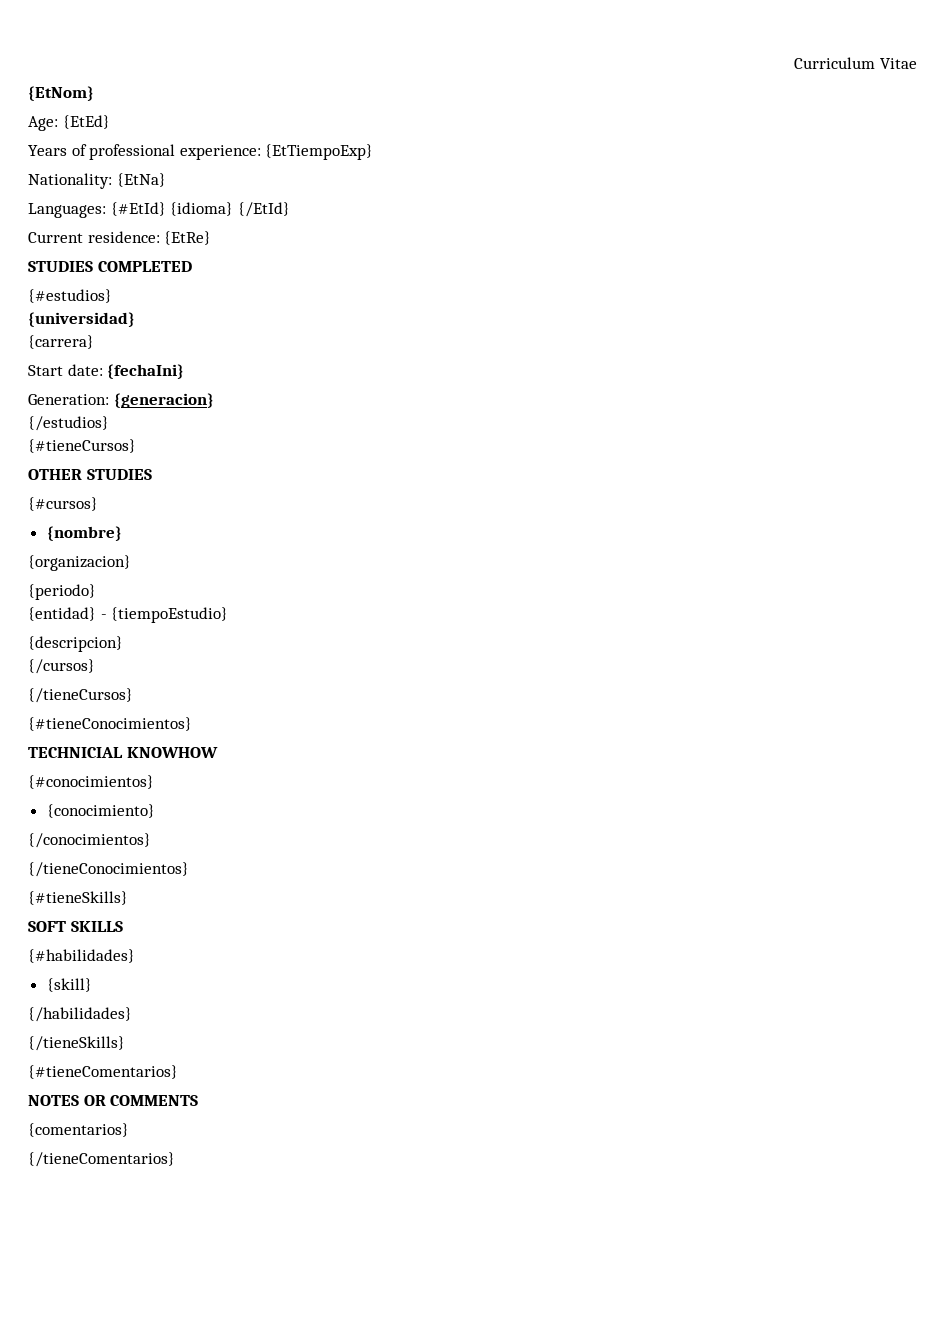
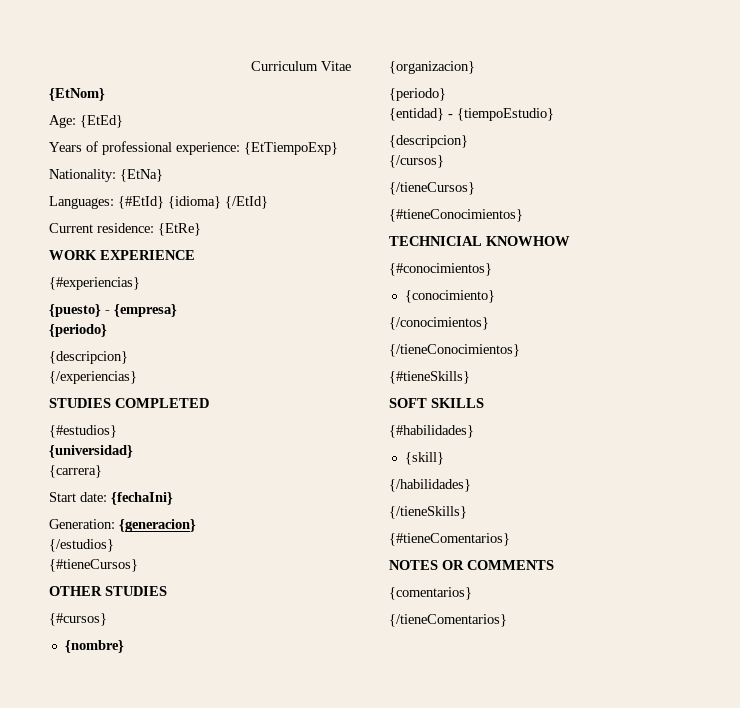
+ WORK EXPERIENCE
+ {#experiencias}
+ {puesto} - {empresa}
+ {periodo}
+ {descripcion}
+ {/experiencias}

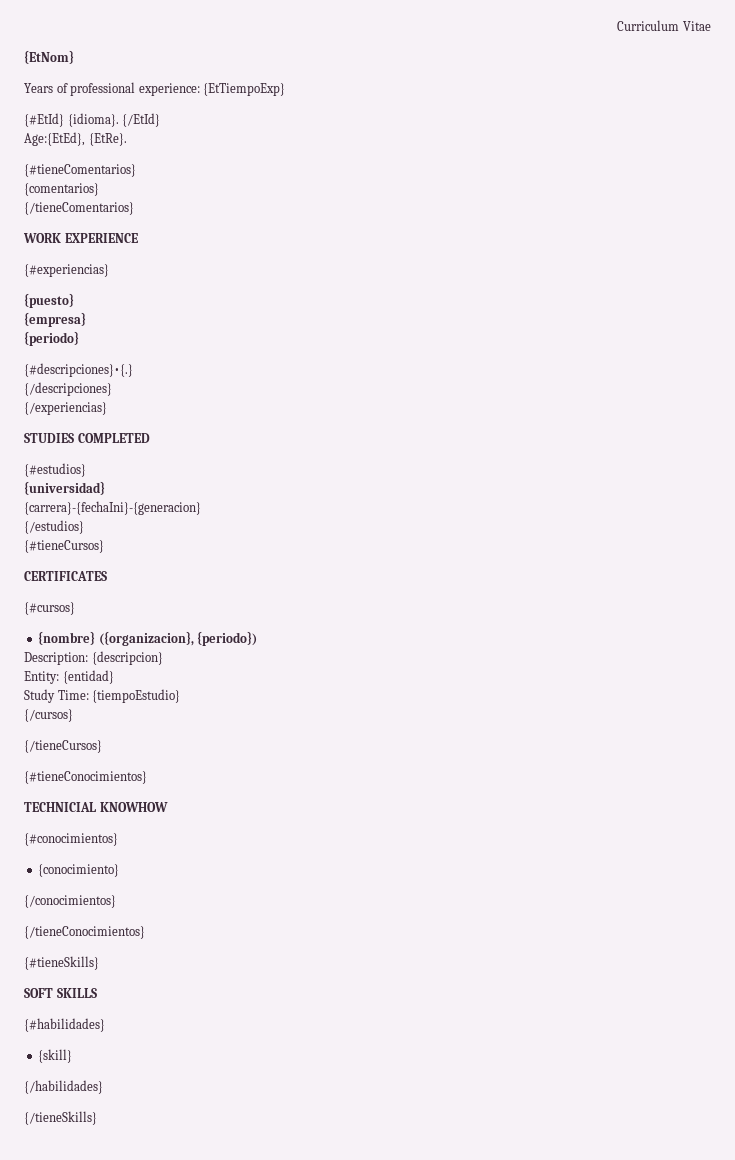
- Age: {EtEd}
- Nationality: {EtNa}
- Languages: {#EtId} {idioma} {/EtId}
- Current residence: {EtRe}
+ {#EtId} {idioma}. {/EtId}
+ Age:{EtEd}, {EtRe}.
+ {#tieneComentarios}
+ {comentarios}
+ {/tieneComentarios}
- {puesto} - {empresa}
+ {puesto}
+ {empresa}
  {periodo}
- {descripcion}
+ {#descripciones}•{.}
+ {/descripciones}
- {carrera}
- Start date: {fechaIni}
- Generation: {generacion}
+ {carrera}-{fechaIni}-{generacion}
- OTHER STUDIES
+ CERTIFICATES
- {nombre}
- {organizacion}
- {periodo}
- {entidad} - {tiempoEstudio}
- {descripcion}
+ {nombre} ({organizacion}, {periodo})
+ Description: {descripcion}
+ Entity: {entidad}
+ Study Time: {tiempoEstudio}
- {#tieneComentarios}
- NOTES OR COMMENTS
- {comentarios}
- {/tieneComentarios}

